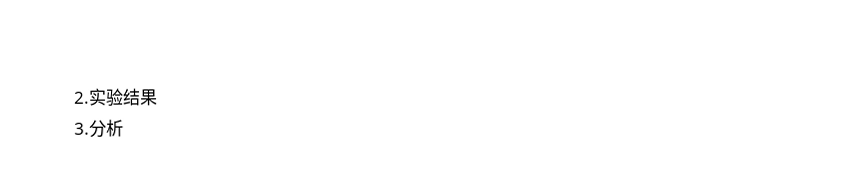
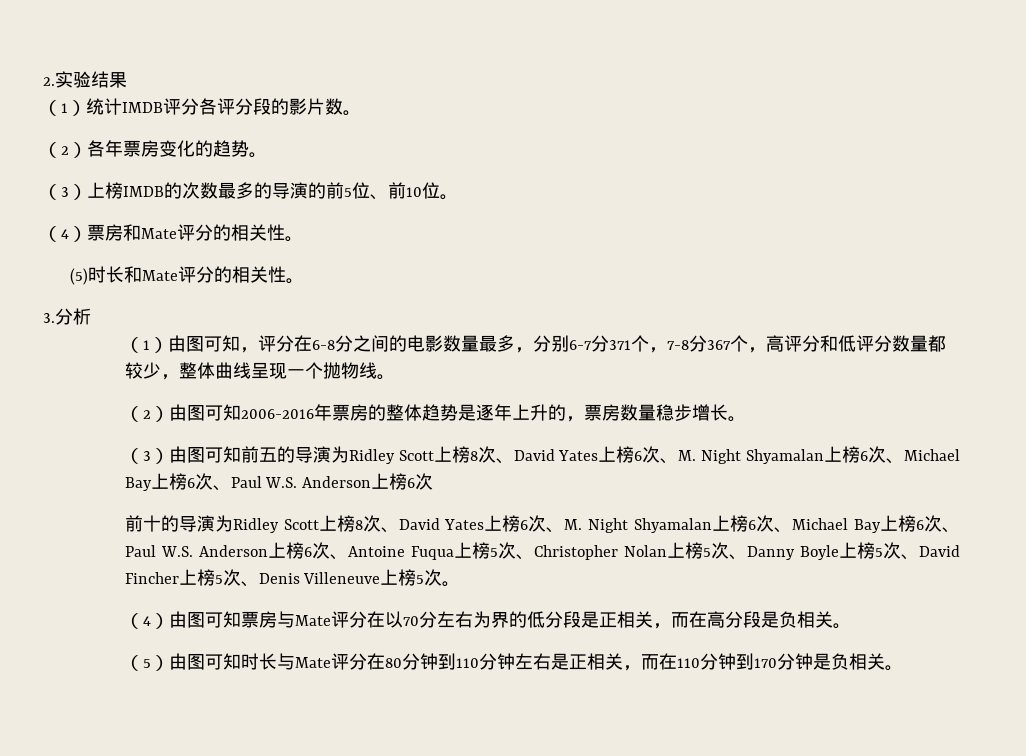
+ （1）统计IMDB评分各评分段的影片数。
+ （2）各年票房变化的趋势。
+ （3）上榜IMDB的次数最多的导演的前5位、前10位。
+ （4）票房和Mate评分的相关性。
+ (5)时长和Mate评分的相关性。
  3.分析
+ （1）由图可知，评分在6-8分之间的电影数量最多，分别6-7分371个，7-8分367个，高评分和低评分数量都较少，整体曲线呈现一个抛物线。
+ （2）由图可知2006-2016年票房的整体趋势是逐年上升的，票房数量稳步增长。
+ （3）由图可知前五的导演为Ridley Scott上榜8次、David Yates上榜6次、M. Night Shyamalan上榜6次、Michael Bay上榜6次、Paul W.S. Anderson上榜6次
+ 前十的导演为Ridley Scott上榜8次、David Yates上榜6次、M. Night Shyamalan上榜6次、Michael Bay上榜6次、Paul W.S. Anderson上榜6次、Antoine Fuqua上榜5次、Christopher Nolan上榜5次、Danny Boyle上榜5次、David Fincher上榜5次、Denis Villeneuve上榜5次。
+ （4）由图可知票房与Mate评分在以70分左右为界的低分段是正相关，而在高分段是负相关。
+ （5）由图可知时长与Mate评分在80分钟到110分钟左右是正相关，而在110分钟到170分钟是负相关。

